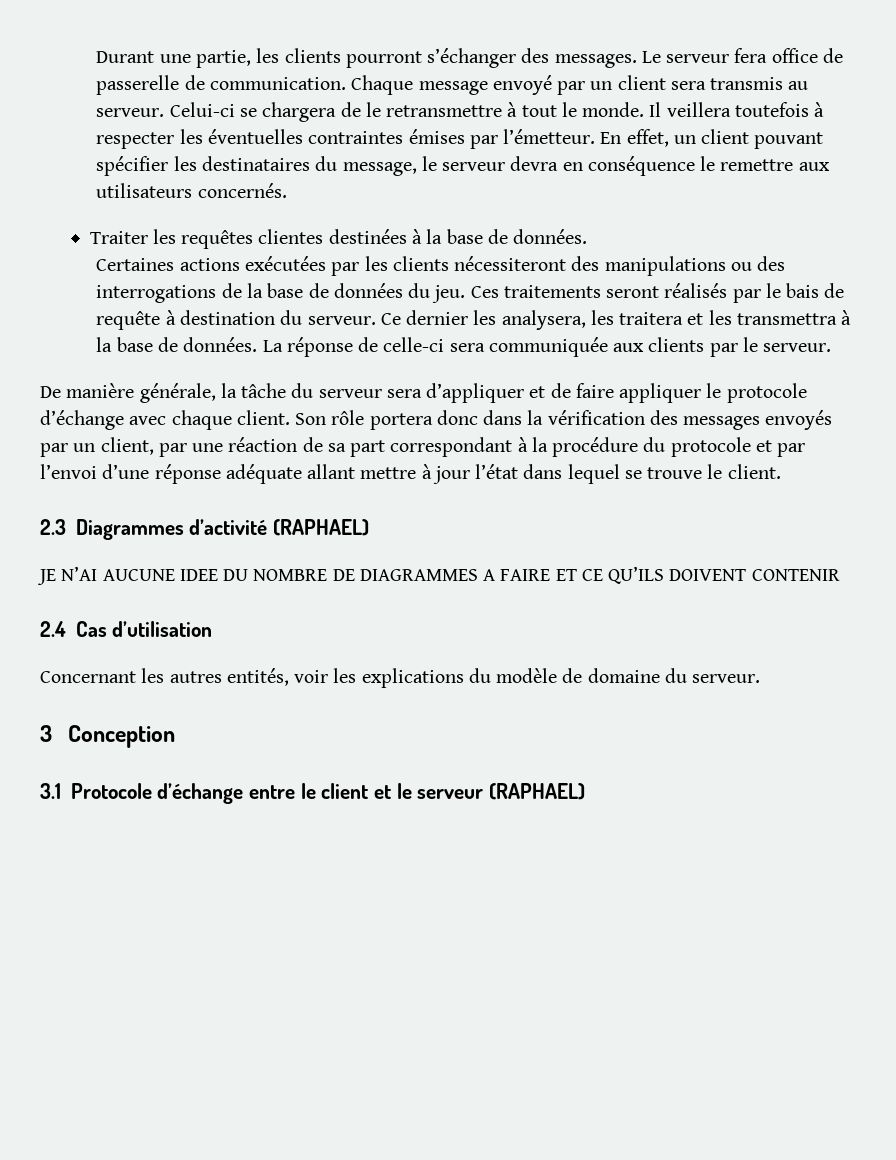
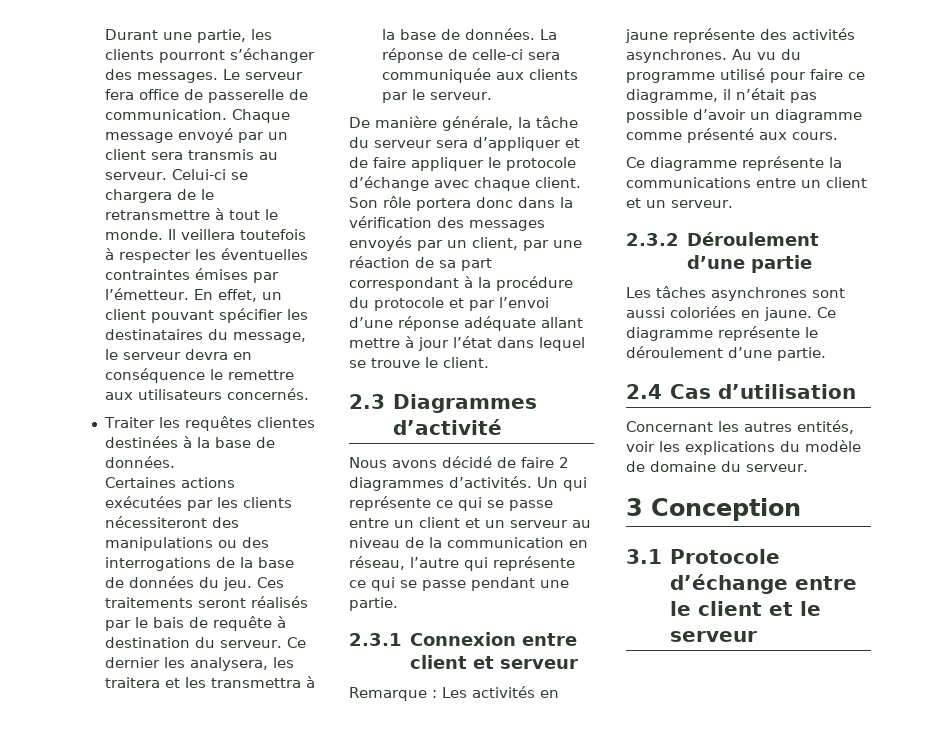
- 2.3 Diagrammes d’activité (RAPHAEL)
- JE N’AI AUCUNE IDEE DU NOMBRE DE DIAGRAMMES A FAIRE ET CE QU’ILS DOIVENT CONTENIR
+ 2.3 Diagrammes d’activité
+ Nous avons décidé de faire 2 diagrammes d’activités. Un qui représente ce qui se passe entre un client et un serveur au niveau de la communication en réseau, l’autre qui représente ce qui se passe pendant une partie.
+ 2.3.1 Connexion entre client et serveur
+ Remarque : Les activités en jaune représente des activités asynchrones. Au vu du programme utilisé pour faire ce diagramme, il n’était pas possible d’avoir un diagramme comme présenté aux cours.
+ Ce diagramme représente la communications entre un client et un serveur.
+ 2.3.2 Déroulement d’une partie
+ Les tâches asynchrones sont aussi coloriées en jaune. Ce diagramme représente le déroulement d’une partie.
- 3.1 Protocole d’échange entre le client et le serveur (RAPHAEL)
+ 3.1 Protocole d’échange entre le client et le serveur

